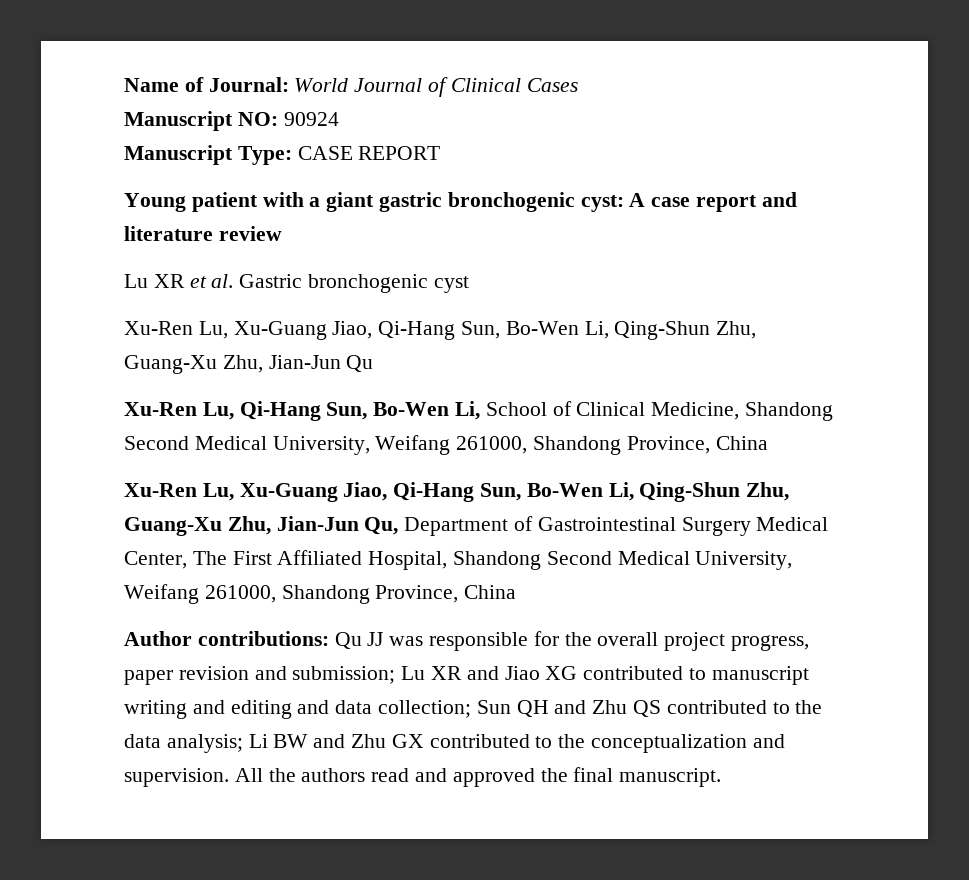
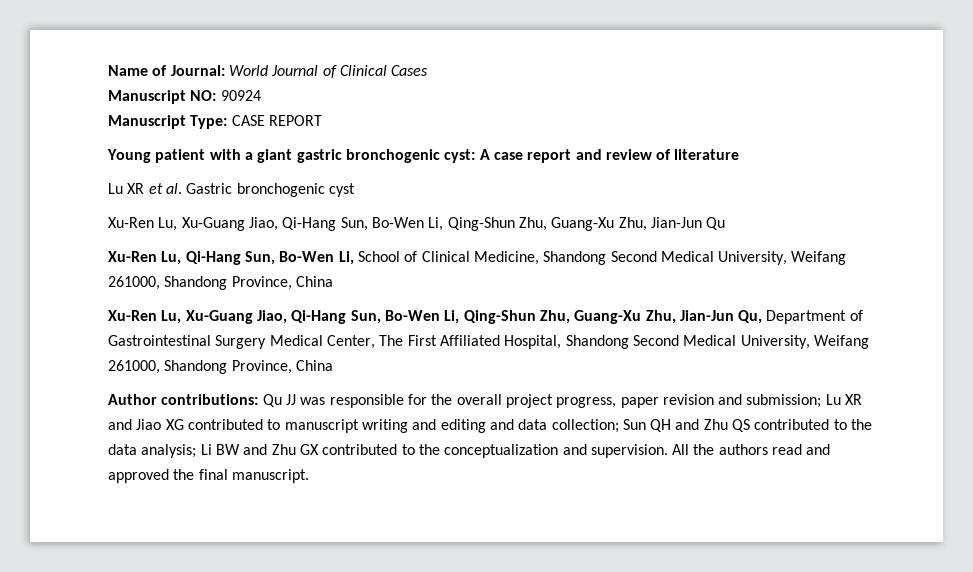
- Young patient with a giant gastric bronchogenic cyst: A case report and literature review
+ Young patient with a giant gastric bronchogenic cyst: A case report and review of literature

